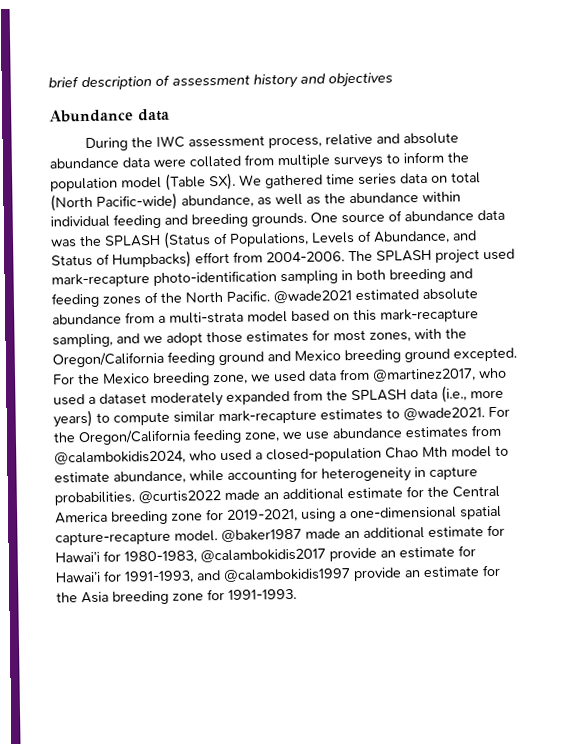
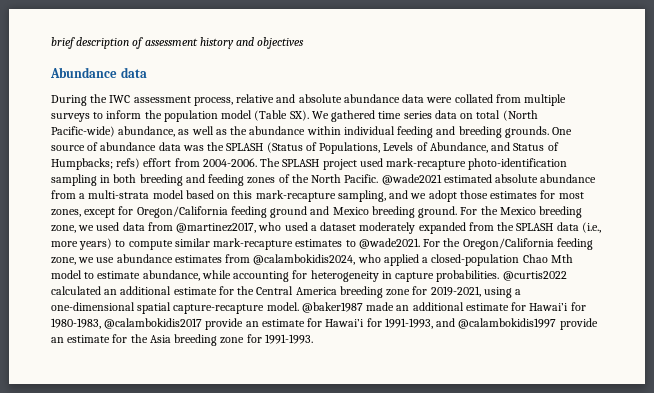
- One source of abundance data was the SPLASH (Status of Populations, Levels of Abundance, and Status of Humpbacks) effort from 2004-2006.
+ One source of abundance data was the SPLASH (Status of Populations, Levels of Abundance, and Status of Humpbacks; refs) effort from 2004-2006.
- @wade2021 estimated absolute abundance from a multi-strata model based on this mark-recapture sampling, and we adopt those estimates for most zones, with the Oregon/California feeding ground and Mexico breeding ground excepted.
+ @wade2021 estimated absolute abundance from a multi-strata model based on this mark-recapture sampling, and we adopt those estimates for most zones, except for Oregon/California feeding ground and Mexico breeding ground.
- For the Oregon/California feeding zone, we use abundance estimates from @calambokidis2024, who used a closed-population Chao Mth model to estimate abundance, while accounting for heterogeneity in capture probabilities.
+ For the Oregon/California feeding zone, we use abundance estimates from @calambokidis2024, who applied a closed-population Chao Mth model to estimate abundance, while accounting for heterogeneity in capture probabilities.
- @curtis2022 made an additional estimate for the Central America breeding zone for 2019-2021, using a one-dimensional spatial capture-recapture model.
+ @curtis2022 calculated an additional estimate for the Central America breeding zone for 2019-2021, using a one-dimensional spatial capture-recapture model.

